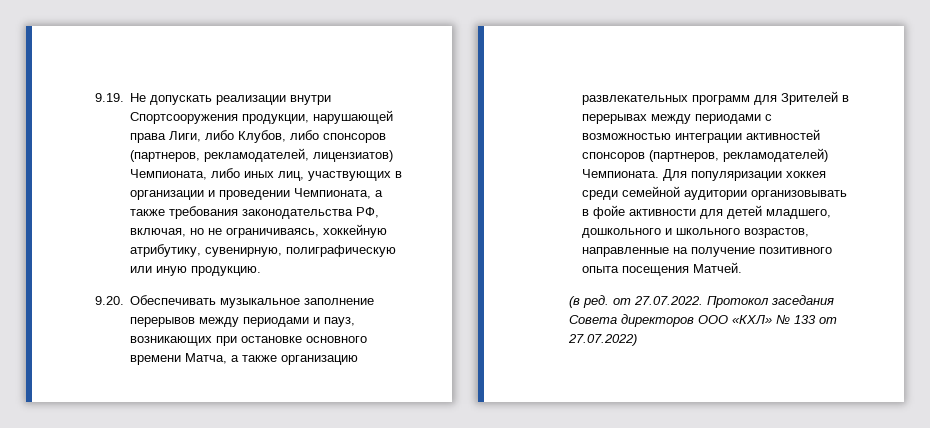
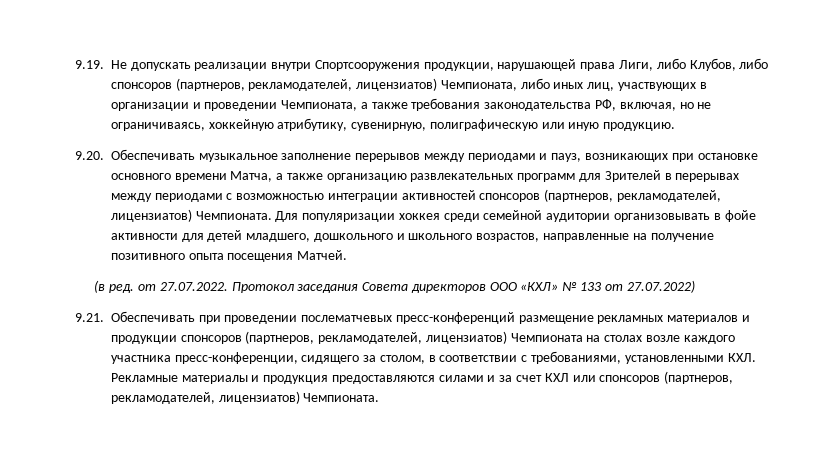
- 9.20. Обеспечивать музыкальное заполнение перерывов между периодами и пауз, возникающих при остановке основного времени Матча, а также организацию развлекательных программ для Зрителей в перерывах между периодами с возможностью интеграции активностей спонсоров (партнеров, рекламодателей) Чемпионата.
+ 9.20. Обеспечивать музыкальное заполнение перерывов между периодами и пауз, возникающих при остановке основного времени Матча, а также организацию развлекательных программ для Зрителей в перерывах между периодами с возможностью интеграции активностей спонсоров (партнеров, рекламодателей, лицензиатов) Чемпионата.
+ 9.21. Обеспечивать при проведении послематчевых пресс-конференций размещение рекламных материалов и продукции спонсоров (партнеров, рекламодателей, лицензиатов) Чемпионата на столах возле каждого участника пресс-конференции, сидящего за столом, в соответствии с требованиями, установленными КХЛ. Рекламные материалы и продукция предоставляются силами и за счет КХЛ или спонсоров (партнеров, рекламодателей, лицензиатов) Чемпионата.

